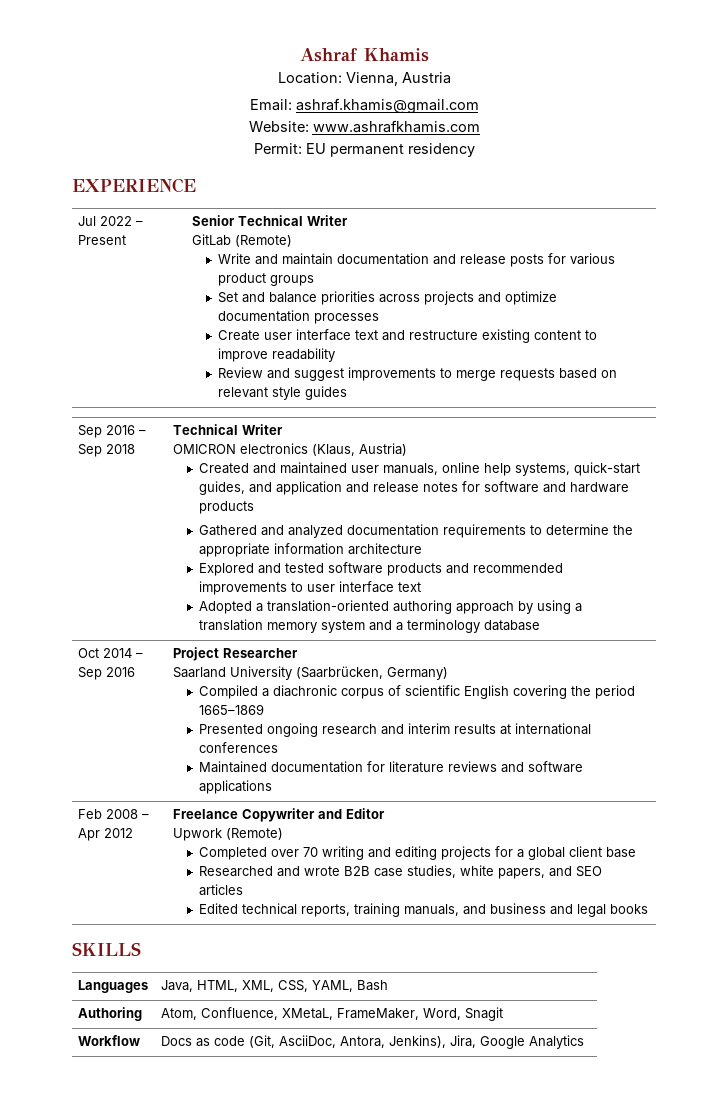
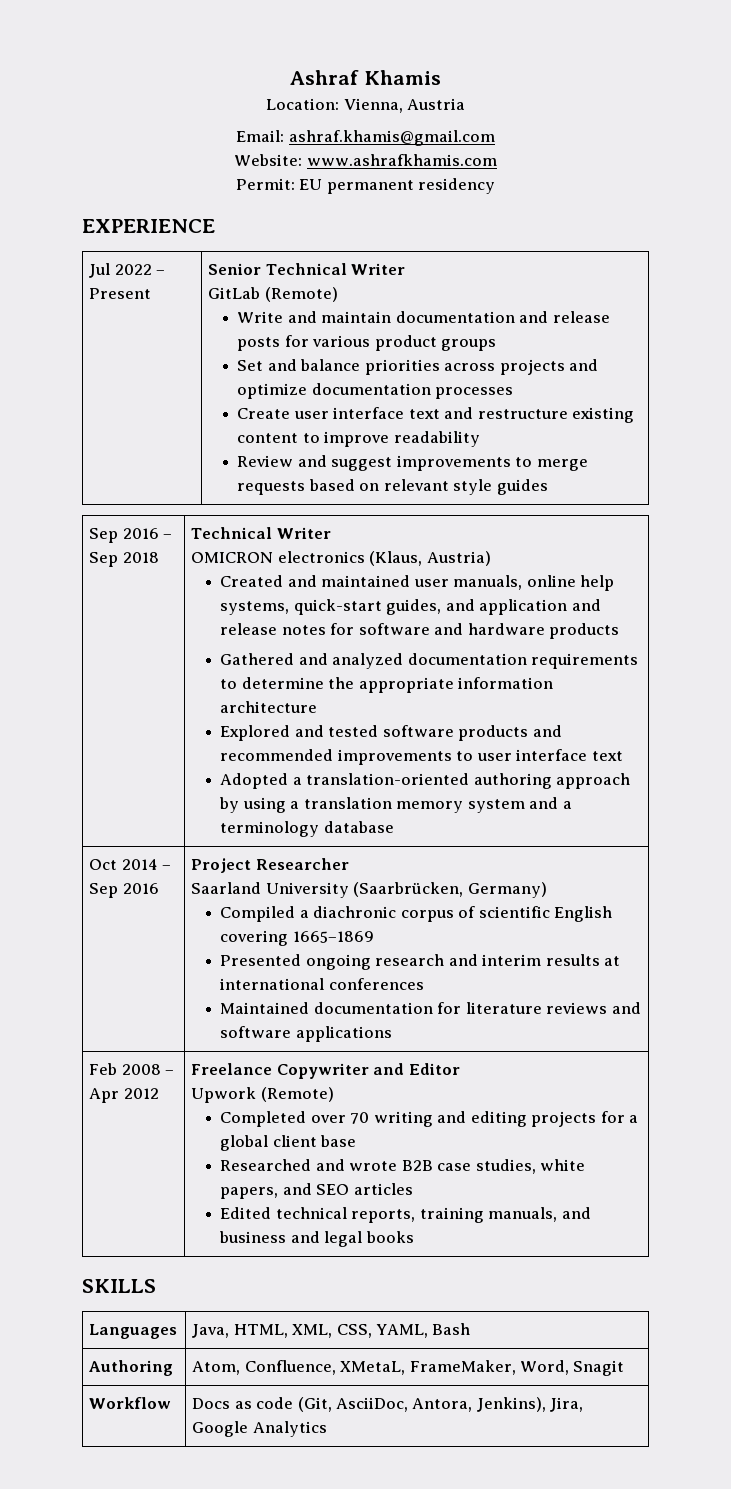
  Oct 2014 – Sep 2016 | Project Researcher
  Saarland University (Saarbrücken, Germany)
- Compiled a diachronic corpus of scientific English covering the period 1665–1869
+ Compiled a diachronic corpus of scientific English covering 1665–1869

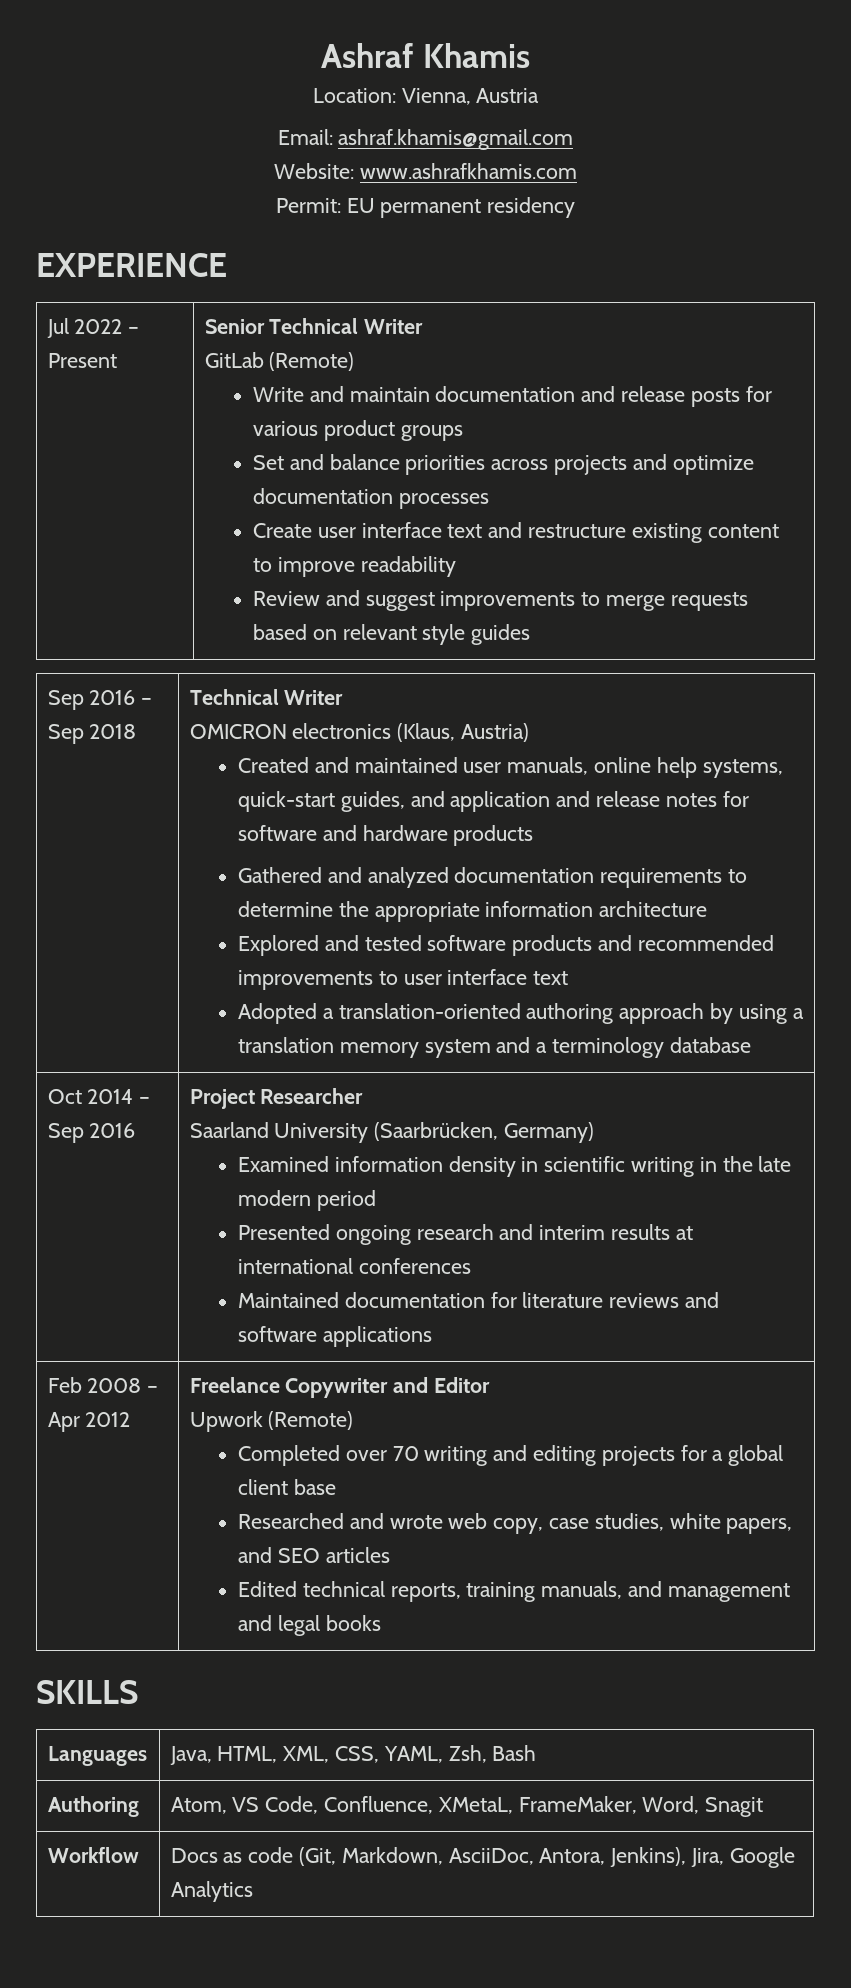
  Oct 2014 – Sep 2016 | Project Researcher
  Saarland University (Saarbrücken, Germany)
- Compiled a diachronic corpus of scientific English covering 1665–1869
+ Examined information density in scientific writing in the late modern period
- Researched and wrote B2B case studies, white papers, and SEO articles
+ Researched and wrote web copy, case studies, white papers, and SEO articles
- Edited technical reports, training manuals, and business and legal books
+ Edited technical reports, training manuals, and management and legal books
- Languages | Java, HTML, XML, CSS, YAML, Bash
+ Languages | Java, HTML, XML, CSS, YAML, Zsh, Bash
- Authoring | Atom, Confluence, XMetaL, FrameMaker, Word, Snagit
+ Authoring | Atom, VS Code, Confluence, XMetaL, FrameMaker, Word, Snagit
- Workflow | Docs as code (Git, AsciiDoc, Antora, Jenkins), Jira, Google Analytics
+ Workflow | Docs as code (Git, Markdown, AsciiDoc, Antora, Jenkins), Jira, Google Analytics

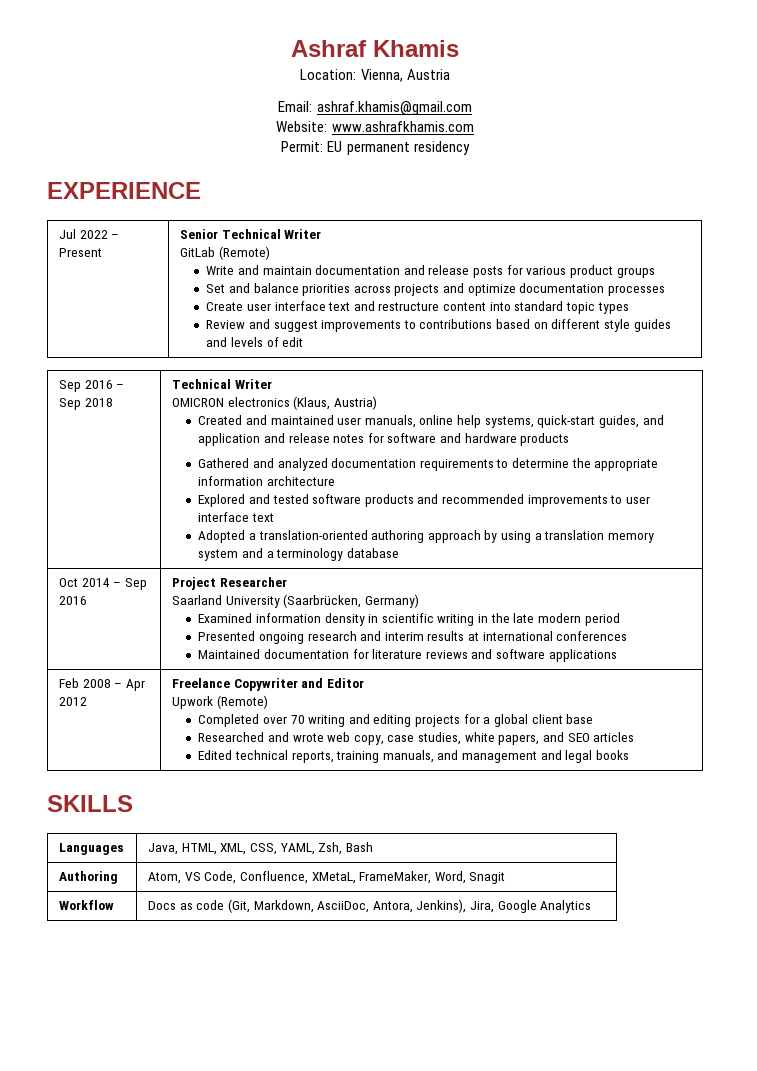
- Create user interface text and restructure existing content to improve readability
+ Create user interface text and restructure content into standard topic types
- Review and suggest improvements to merge requests based on relevant style guides
+ Review and suggest improvements to contributions based on different style guides and levels of edit

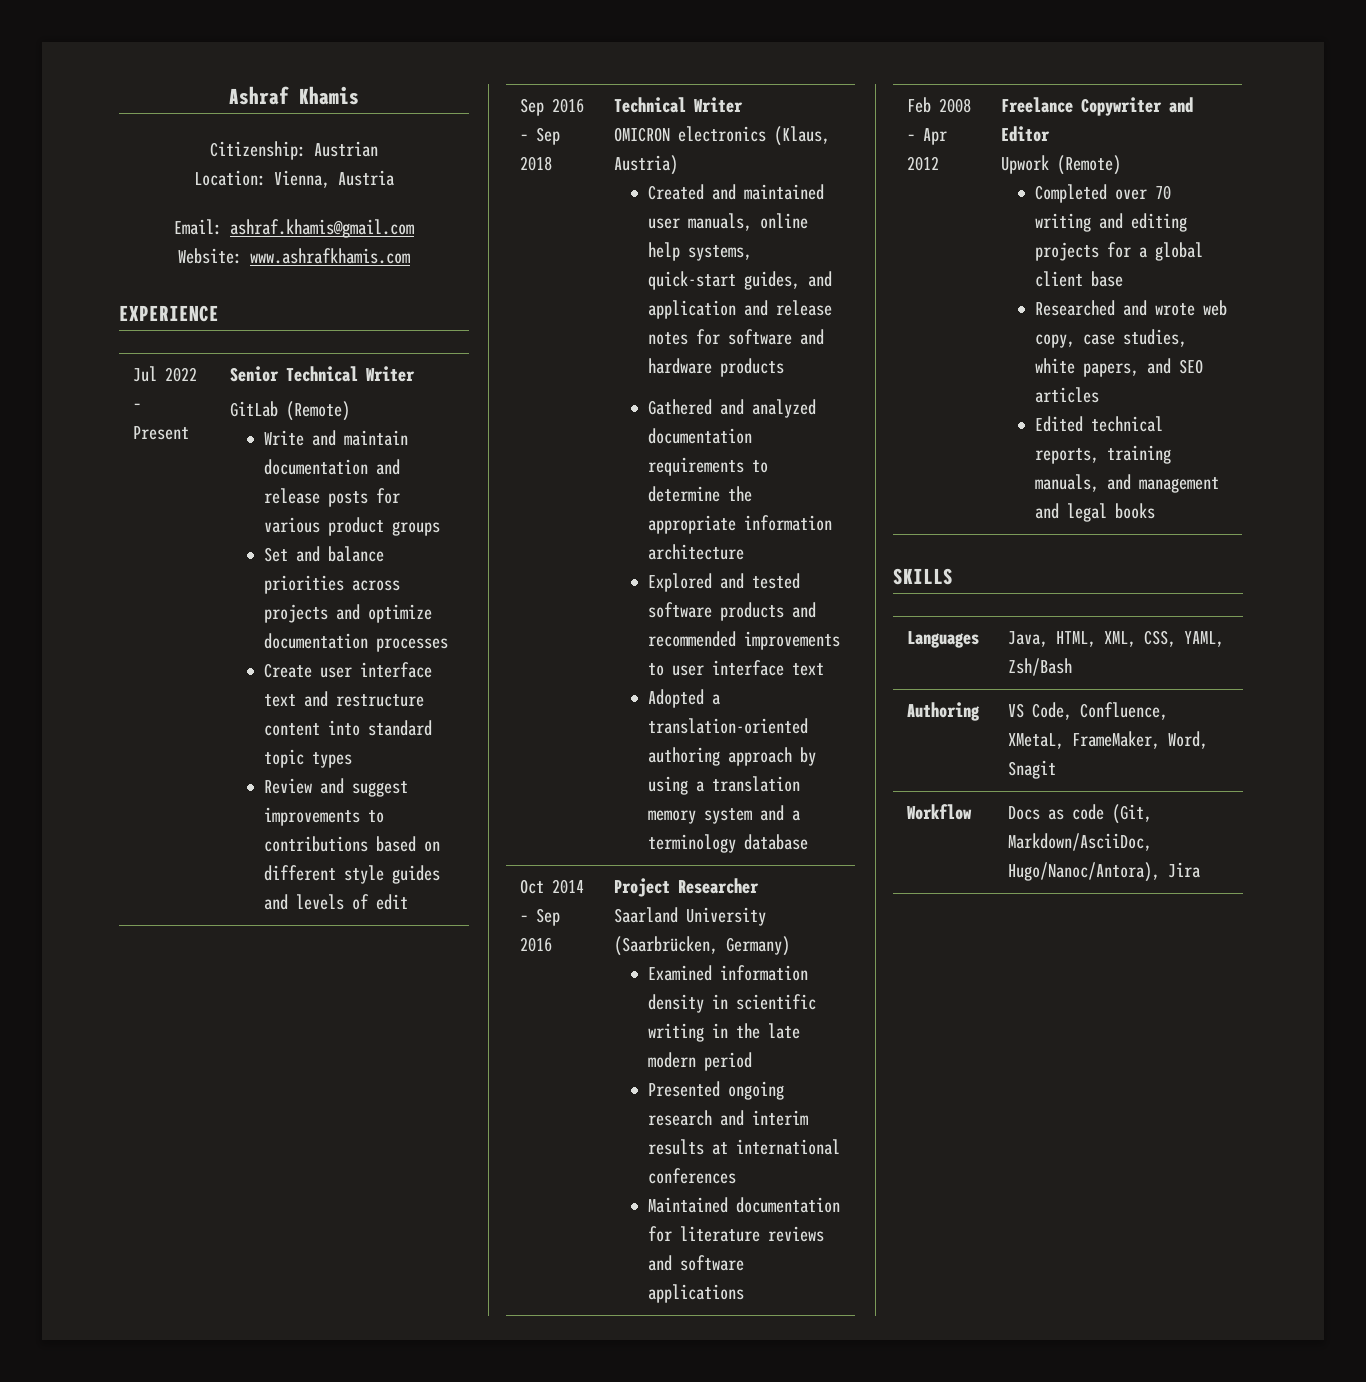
+ Citizenship: Austrian
- Permit: EU permanent residency
- Languages | Java, HTML, XML, CSS, YAML, Zsh, Bash
+ Languages | Java, HTML, XML, CSS, YAML, Zsh/Bash
- Authoring | Atom, VS Code, Confluence, XMetaL, FrameMaker, Word, Snagit
+ Authoring | VS Code, Confluence, XMetaL, FrameMaker, Word, Snagit
- Workflow | Docs as code (Git, Markdown, AsciiDoc, Antora, Jenkins), Jira, Google Analytics
+ Workflow | Docs as code (Git, Markdown/AsciiDoc, Hugo/Nanoc/Antora), Jira

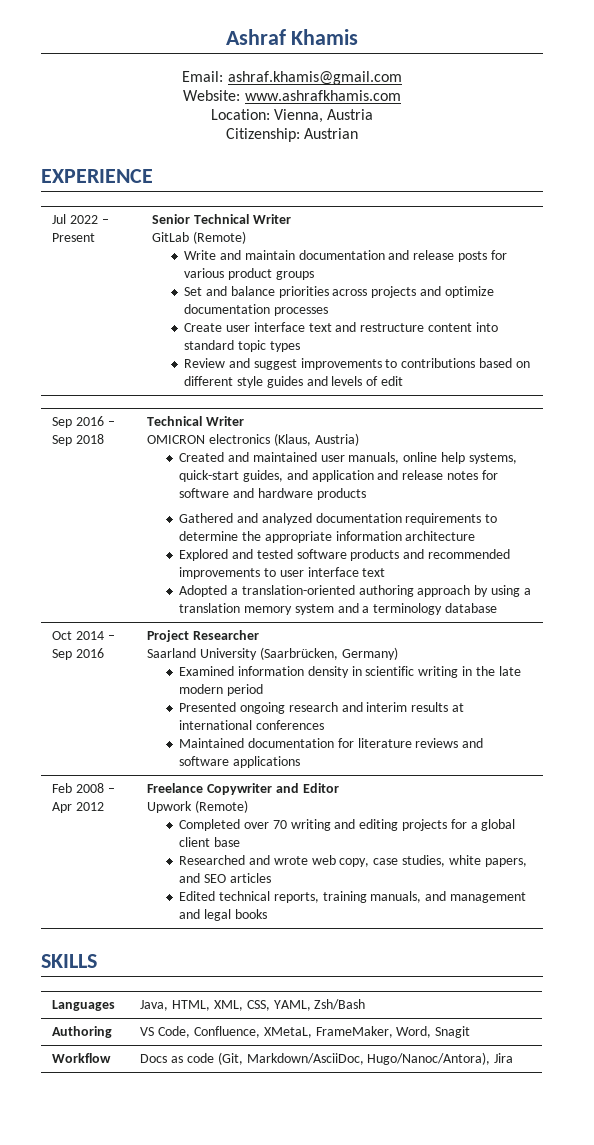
- Citizenship: Austrian
- Location: Vienna, Austria
+ Location: Vienna, Austria
+ Citizenship: Austrian

